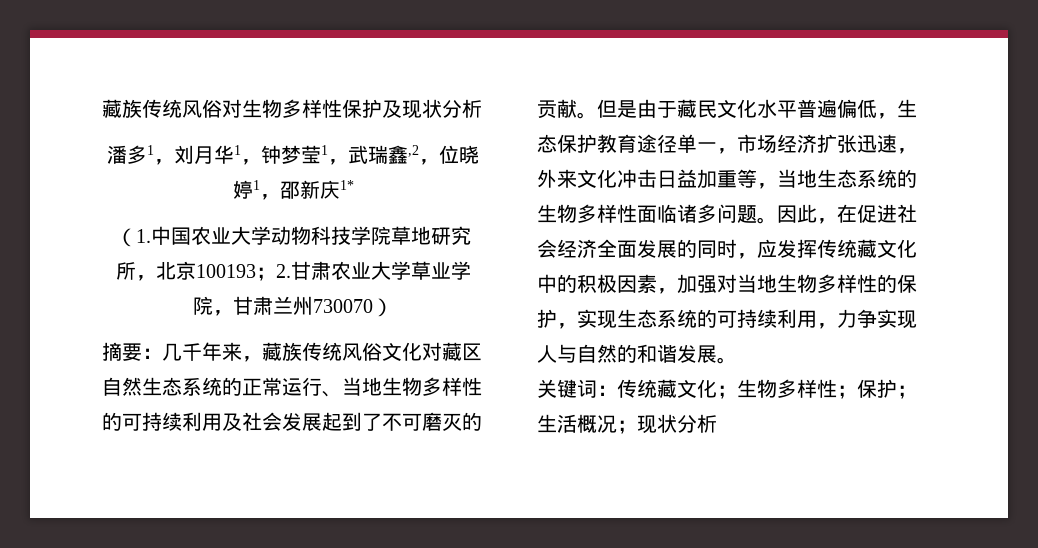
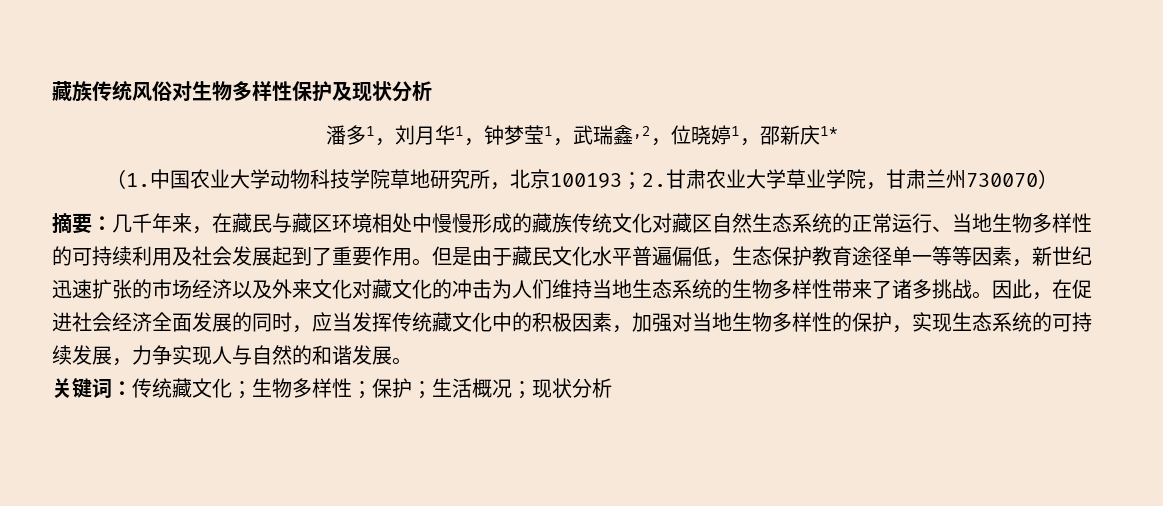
- 摘要：几千年来，藏族传统风俗文化对藏区自然生态系统的正常运行、当地生物多样性的可持续利用及社会发展起到了不可磨灭的贡献。
+ 摘要：几千年来，在藏民与藏区环境相处中慢慢形成的藏族传统文化对藏区自然生态系统的正常运行、当地生物多样性的可持续利用及社会发展起到了重要作用。
- 但是由于藏民文化水平普遍偏低，生态保护教育途径单一，市场经济扩张迅速，外来文化冲击日益加重等，当地生态系统的生物多样性面临诸多问题。
+ 但是由于藏民文化水平普遍偏低，生态保护教育途径单一等等因素，新世纪迅速扩张的市场经济以及外来文化对藏文化的冲击为人们维持当地生态系统的生物多样性带来了诸多挑战。
- 因此，在促进社会经济全面发展的同时，应发挥传统藏文化中的积极因素，加强对当地生物多样性的保护，实现生态系统的可持续利用，力争实现人与自然的和谐发展。
+ 因此，在促进社会经济全面发展的同时，应当发挥传统藏文化中的积极因素，加强对当地生物多样性的保护，实现生态系统的可持续发展，力争实现人与自然的和谐发展。

